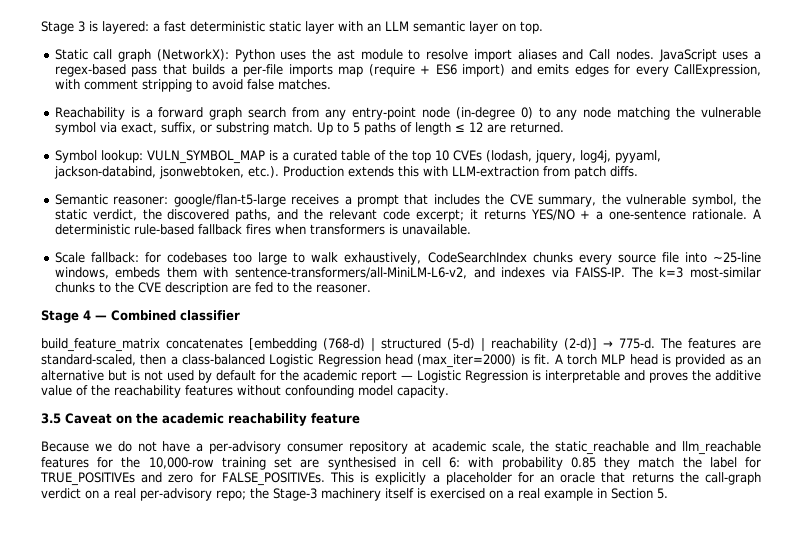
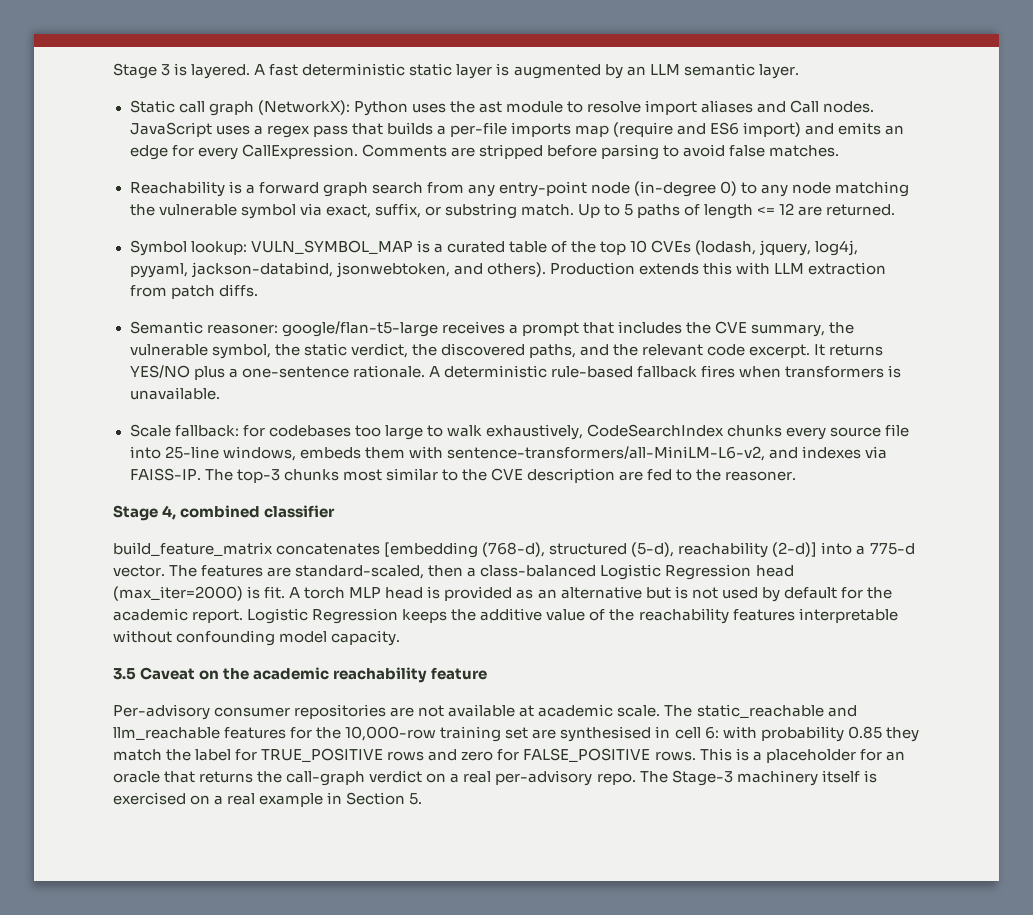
- Stage 3 is layered: a fast deterministic static layer with an LLM semantic layer on top.
+ Stage 3 is layered. A fast deterministic static layer is augmented by an LLM semantic layer.
- JavaScript uses a regex-based pass that builds a per-file imports map (require + ES6 import) and emits edges for every CallExpression, with comment stripping to avoid false matches.
+ JavaScript uses a regex pass that builds a per-file imports map (require and ES6 import) and emits an edge for every CallExpression. Comments are stripped before parsing to avoid false matches.
- Up to 5 paths of length ≤ 12 are returned.
+ Up to 5 paths of length <= 12 are returned.
- Symbol lookup: VULN_SYMBOL_MAP is a curated table of the top 10 CVEs (lodash, jquery, log4j, pyyaml, jackson-databind, jsonwebtoken, etc.). Production extends this with LLM-extraction from patch diffs.
+ Symbol lookup: VULN_SYMBOL_MAP is a curated table of the top 10 CVEs (lodash, jquery, log4j, pyyaml, jackson-databind, jsonwebtoken, and others). Production extends this with LLM extraction from patch diffs.
- Semantic reasoner: google/flan-t5-large receives a prompt that includes the CVE summary, the vulnerable symbol, the static verdict, the discovered paths, and the relevant code excerpt; it returns YES/NO + a one-sentence rationale.
+ Semantic reasoner: google/flan-t5-large receives a prompt that includes the CVE summary, the vulnerable symbol, the static verdict, the discovered paths, and the relevant code excerpt. It returns YES/NO plus a one-sentence rationale.
- Scale fallback: for codebases too large to walk exhaustively, CodeSearchIndex chunks every source file into ~25-line windows, embeds them with sentence-transformers/all-MiniLM-L6-v2, and indexes via FAISS-IP.
+ Scale fallback: for codebases too large to walk exhaustively, CodeSearchIndex chunks every source file into 25-line windows, embeds them with sentence-transformers/all-MiniLM-L6-v2, and indexes via FAISS-IP.
- The k=3 most-similar chunks to the CVE description are fed to the reasoner.
+ The top-3 chunks most similar to the CVE description are fed to the reasoner.
- Stage 4 — Combined classifier
+ Stage 4, combined classifier
- build_feature_matrix concatenates [embedding (768-d) | structured (5-d) | reachability (2-d)] → 775-d.
+ build_feature_matrix concatenates [embedding (768-d), structured (5-d), reachability (2-d)] into a 775-d vector.
- A torch MLP head is provided as an alternative but is not used by default for the academic report — Logistic Regression is interpretable and proves the additive value of the reachability features without confounding model capacity.
+ A torch MLP head is provided as an alternative but is not used by default for the academic report. Logistic Regression keeps the additive value of the reachability features interpretable without confounding model capacity.
- Because we do not have a per-advisory consumer repository at academic scale, the static_reachable and llm_reachable features for the 10,000-row training set are synthesised in cell 6: with probability 0.85 they match the label for TRUE_POSITIVEs and zero for FALSE_POSITIVEs.
+ Per-advisory consumer repositories are not available at academic scale. The static_reachable and llm_reachable features for the 10,000-row training set are synthesised in cell 6: with probability 0.85 they match the label for TRUE_POSITIVE rows and zero for FALSE_POSITIVE rows.
- This is explicitly a placeholder for an oracle that returns the call-graph verdict on a real per-advisory repo; the Stage-3 machinery itself is exercised on a real example in Section 5.
+ This is a placeholder for an oracle that returns the call-graph verdict on a real per-advisory repo. The Stage-3 machinery itself is exercised on a real example in Section 5.

